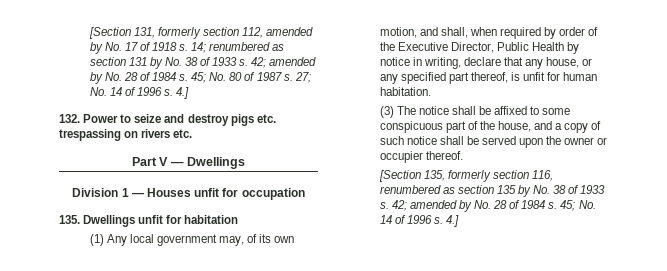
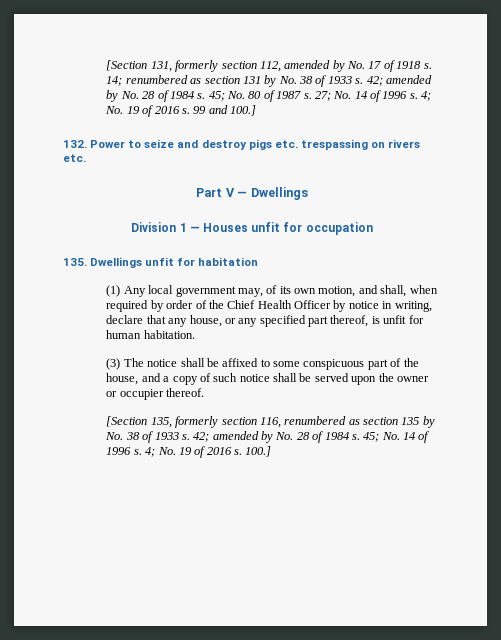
- 27; No. 14 of 1996 s. 4.]
+ 27; No. 14 of 1996 s. 4; No. 19 of 2016 s. 99 and 100.]
- (1) Any local government may, of its own motion, and shall, when required by order of the Executive Director, Public Health by notice in writing, declare that any house, or any specified part thereof, is unfit for human habitation.
+ (1) Any local government may, of its own motion, and shall, when required by order of the Chief Health Officer by notice in writing, declare that any house, or any specified part thereof, is unfit for human habitation.
- 45; No. 14 of 1996 s. 4.]
+ 45; No. 14 of 1996 s. 4; No. 19 of 2016 s. 100.]

